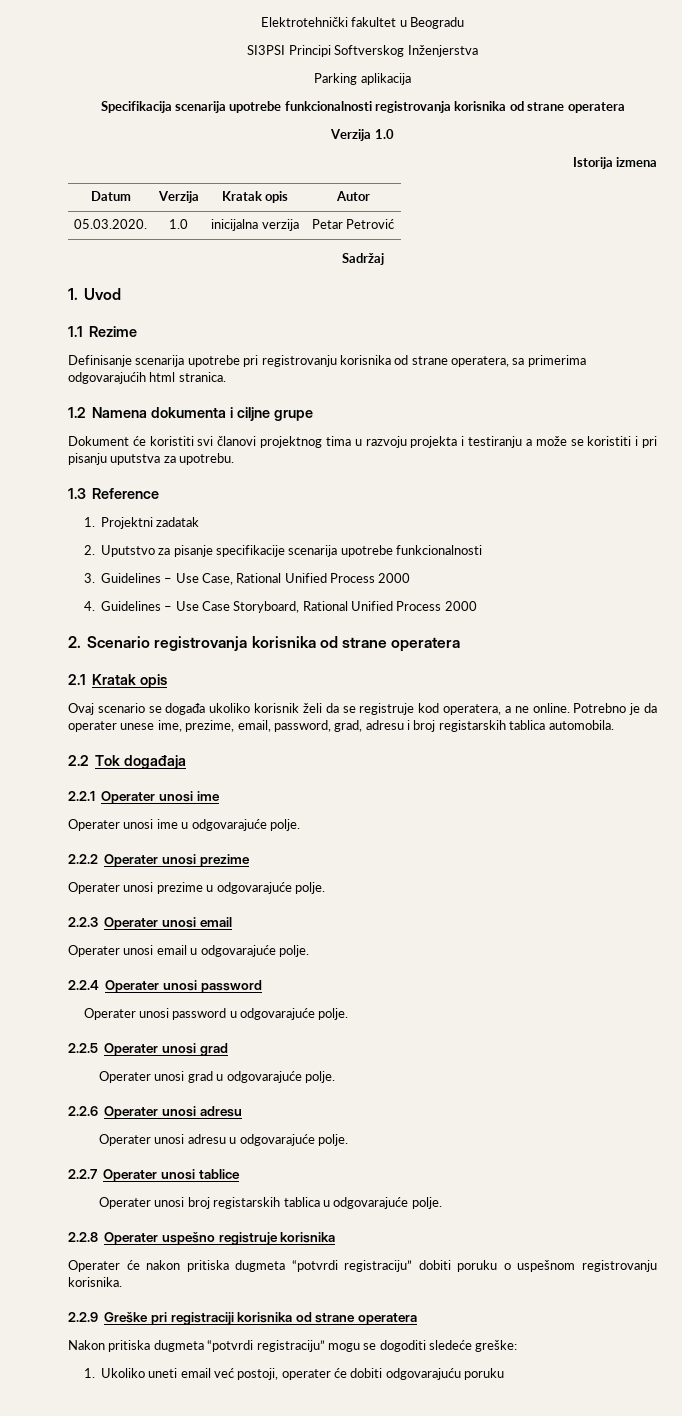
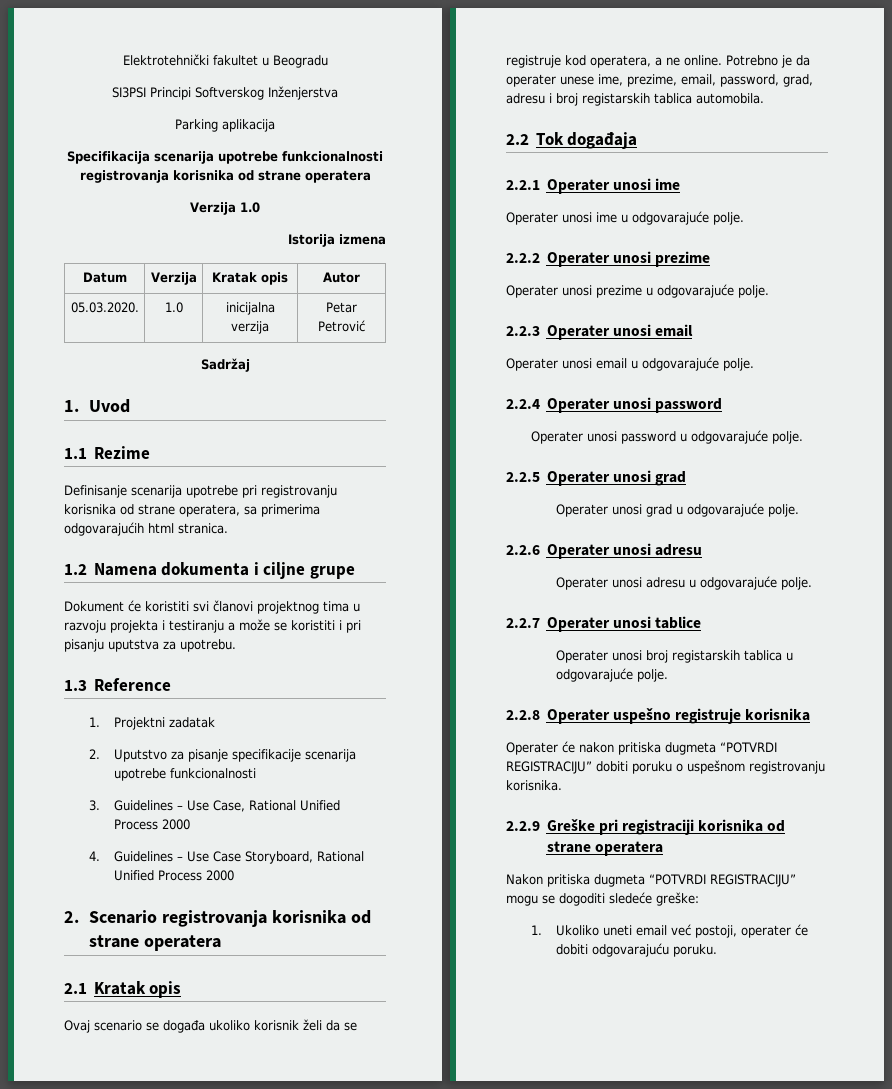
- Operater će nakon pritiska dugmeta “potvrdi registraciju” dobiti poruku o uspešnom registrovanju korisnika.
+ Operater će nakon pritiska dugmeta “POTVRDI REGISTRACIJU” dobiti poruku o uspešnom registrovanju korisnika.
- Nakon pritiska dugmeta “potvrdi registraciju” mogu se dogoditi sledeće greške:
+ Nakon pritiska dugmeta “POTVRDI REGISTRACIJU” mogu se dogoditi sledeće greške:
- 1. Ukoliko uneti email već postoji, operater će dobiti odgovarajuću poruku
+ 1. Ukoliko uneti email već postoji, operater će dobiti odgovarajuću poruku.

